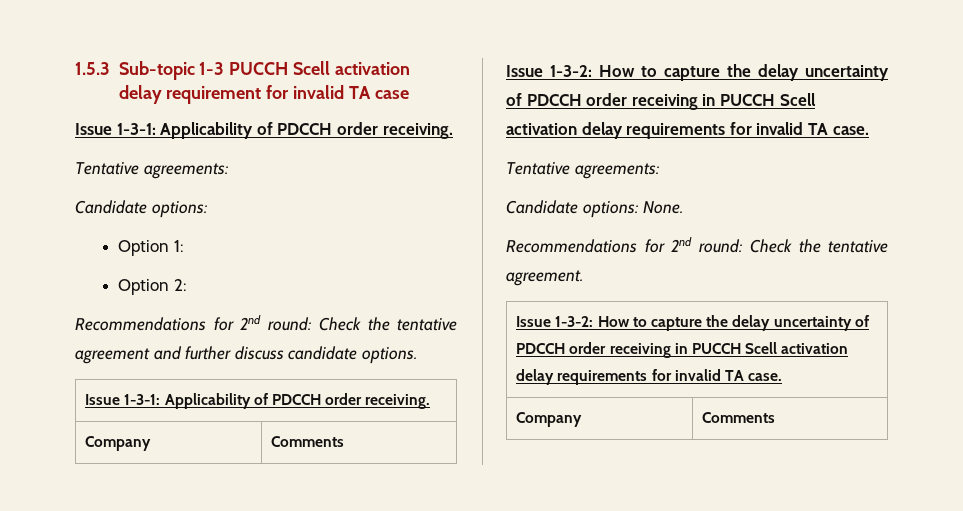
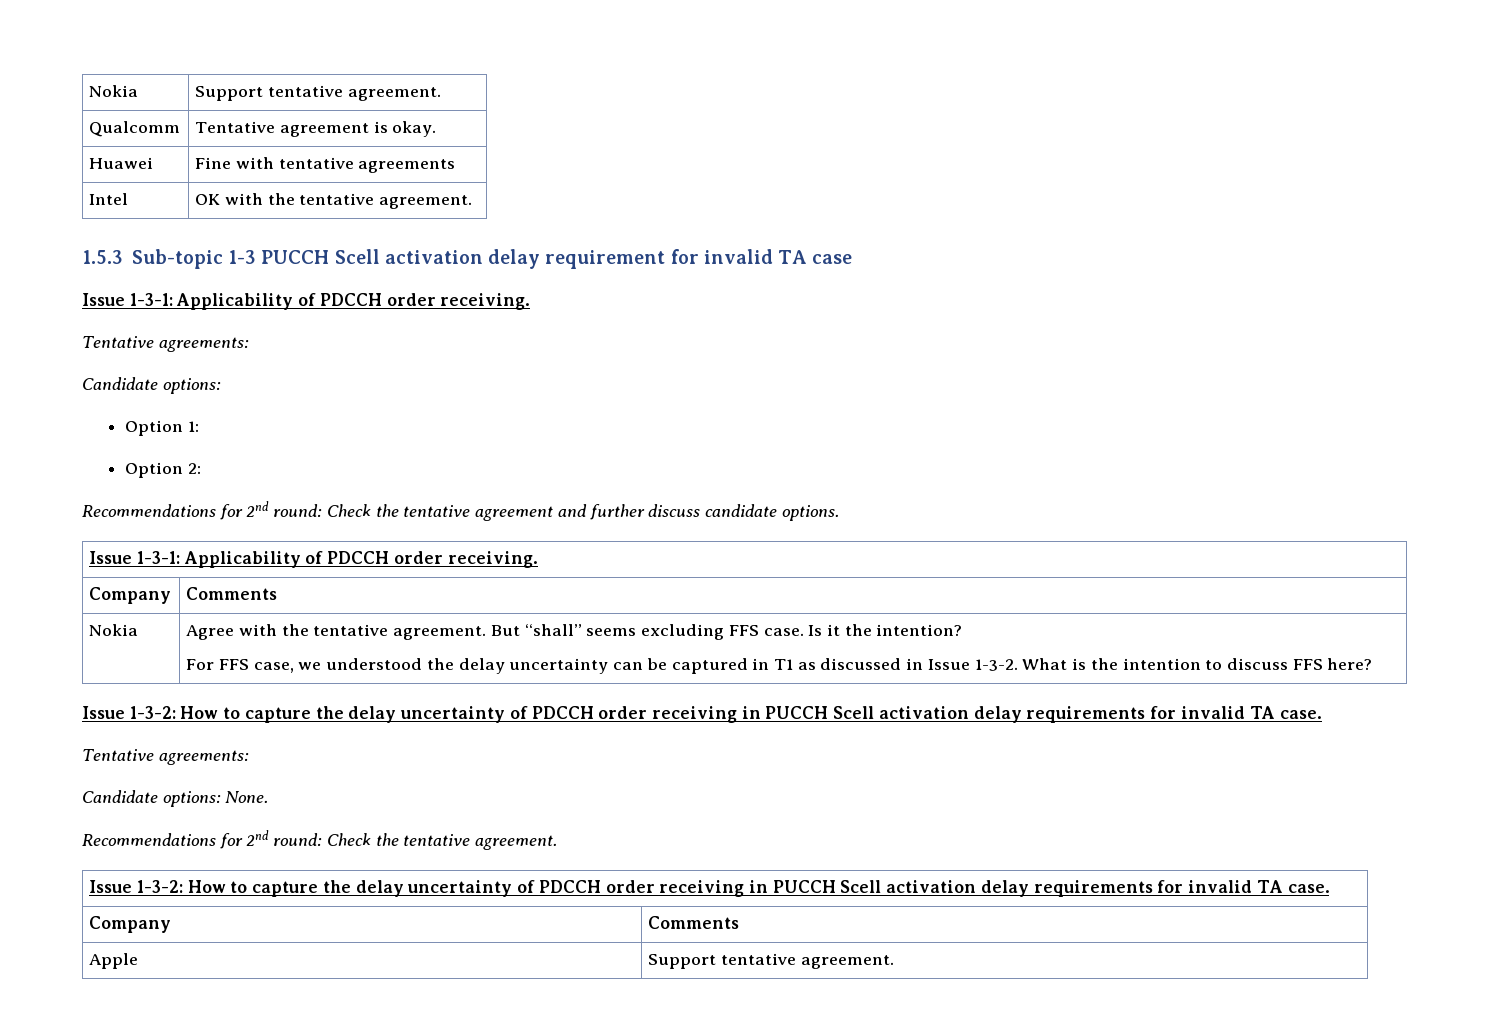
+ Nokia | Support tentative agreement.
+ Qualcomm | Tentative agreement is okay.
+ Huawei | Fine with tentative agreements
+ Intel | OK with the tentative agreement.
+ Nokia | Agree with the tentative agreement. But “shall” seems excluding FFS case. Is it the intention?
+ For FFS case, we understood the delay uncertainty can be captured in T1 as discussed in Issue 1-3-2. What is the intention to discuss FFS here?
+ Apple | Support tentative agreement.

